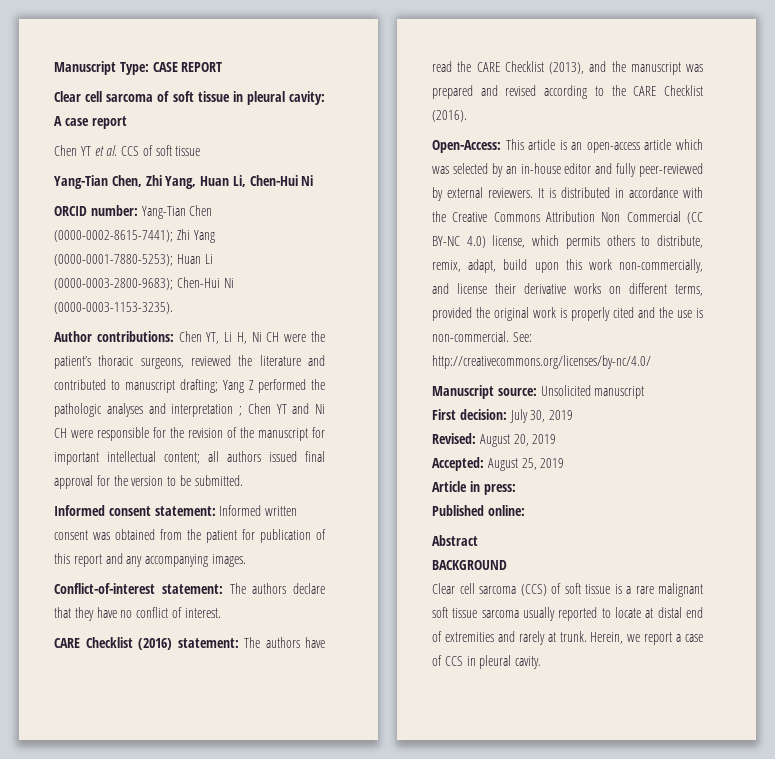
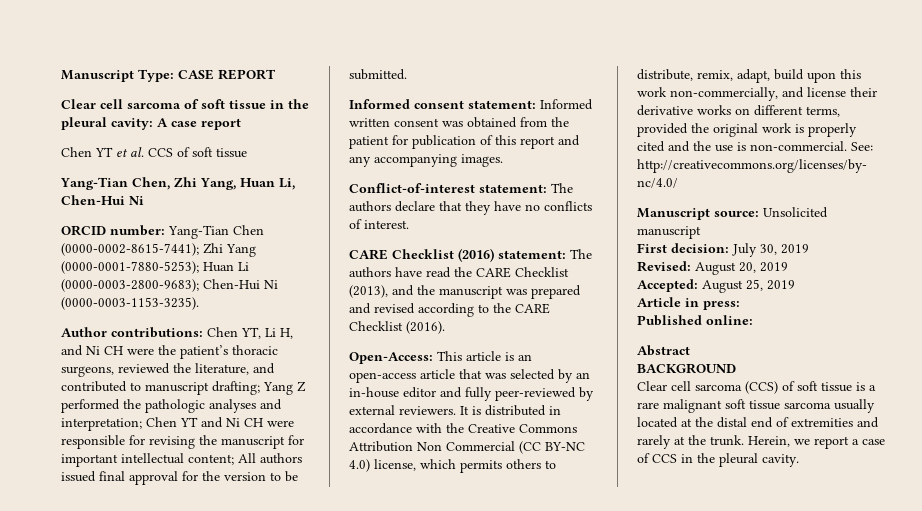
- Clear cell sarcoma of soft tissue in pleural cavity: A case report
+ Clear cell sarcoma of soft tissue in the pleural cavity: A case report
- Author contributions: Chen YT, Li H, Ni CH were the patient’s thoracic surgeons, reviewed the literature and contributed to manuscript drafting; Yang Z performed the pathologic analyses and interpretation ; Chen YT and Ni CH were responsible for the revision of the manuscript for important intellectual content; all authors issued final approval for the version to be submitted.
+ Author contributions: Chen YT, Li H, and Ni CH were the patient’s thoracic surgeons, reviewed the literature, and contributed to manuscript drafting; Yang Z performed the pathologic analyses and interpretation; Chen YT and Ni CH were responsible for revising the manuscript for important intellectual content; All authors issued final approval for the version to be submitted.
- Conflict-of-interest statement: The authors declare that they have no conflict of interest.
+ Conflict-of-interest statement: The authors declare that they have no conflicts of interest.
- Open-Access: This article is an open-access article which was selected by an in-house editor and fully peer-reviewed by external reviewers.
+ Open-Access: This article is an open-access article that was selected by an in-house editor and fully peer-reviewed by external reviewers.
- Clear cell sarcoma (CCS) of soft tissue is a rare malignant soft tissue sarcoma usually reported to locate at distal end of extremities and rarely at trunk.
+ Clear cell sarcoma (CCS) of soft tissue is a rare malignant soft tissue sarcoma usually located at the distal end of extremities and rarely at the trunk.
- Herein, we report a case of CCS in pleural cavity.
+ Herein, we report a case of CCS in the pleural cavity.

